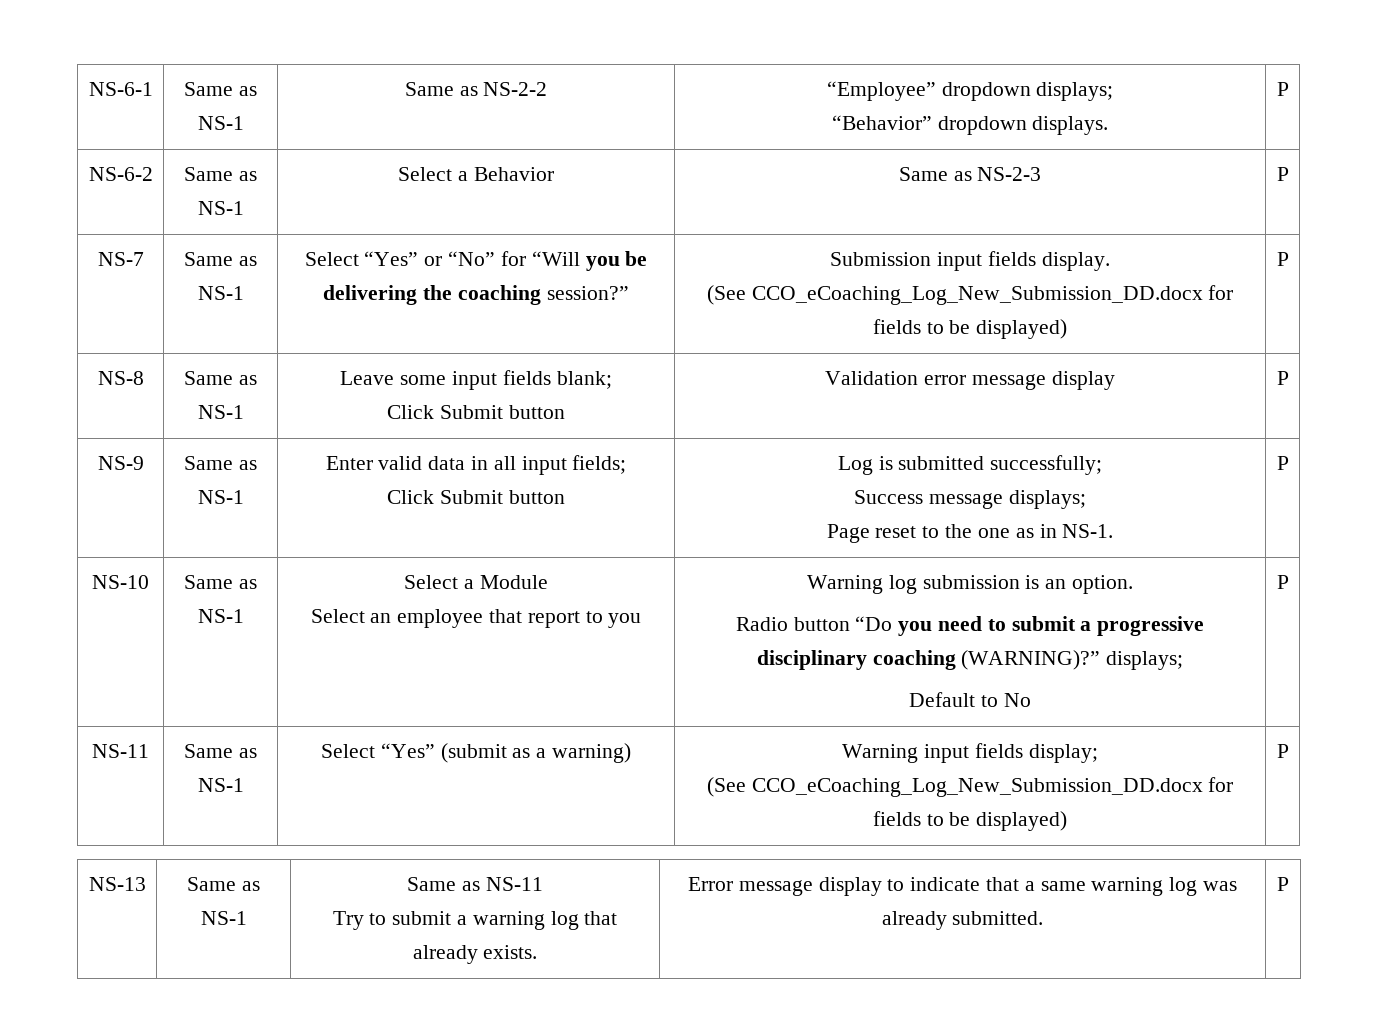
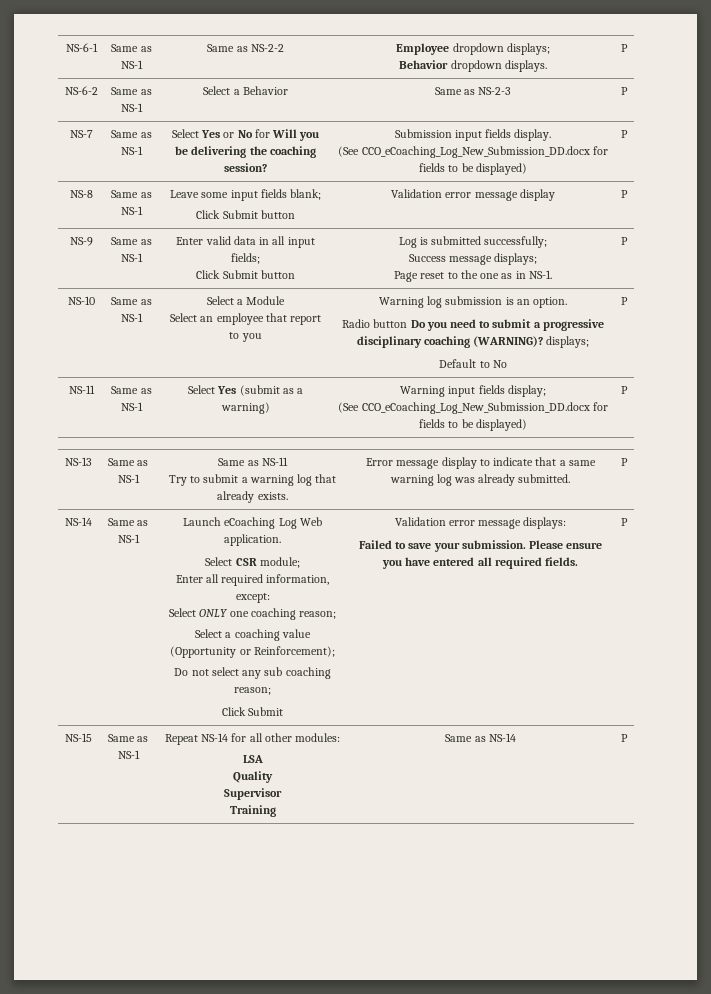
- NS-6-1 | Same as NS-1 | Same as NS-2-2 | “Employee” dropdown displays;
- “Behavior” dropdown displays. | P
+ NS-6-1 | Same as NS-1 | Same as NS-2-2 | Employee dropdown displays;
+ Behavior dropdown displays. | P
- NS-7 | Same as NS-1 | Select “Yes” or “No” for “Will you be delivering the coaching session?” | Submission input fields display.
+ NS-7 | Same as NS-1 | Select Yes or No for Will you be delivering the coaching session? | Submission input fields display.
  NS-10 | Same as NS-1 | Select a Module
  Select an employee that report to you | Warning log submission is an option.
- Radio button “Do you need to submit a progressive disciplinary coaching (WARNING)?” displays;
+ Radio button Do you need to submit a progressive disciplinary coaching (WARNING)? displays;
- NS-11 | Same as NS-1 | Select “Yes” (submit as a warning) | Warning input fields display;
+ NS-11 | Same as NS-1 | Select Yes (submit as a warning) | Warning input fields display;
+ NS-14 | Same as NS-1 | Launch eCoaching Log Web application.
+ Select CSR module;
+ Enter all required information, except:
+ Select ONLY one coaching reason;
+ Select a coaching value (Opportunity or Reinforcement);
+ Do not select any sub coaching reason;
+ Click Submit | Validation error message displays:
+ Failed to save your submission. Please ensure you have entered all required fields. | P
+ NS-15 | Same as NS-1 | Repeat NS-14 for all other modules:
+ LSA
+ Quality
+ Supervisor
+ Training | Same as NS-14 | P

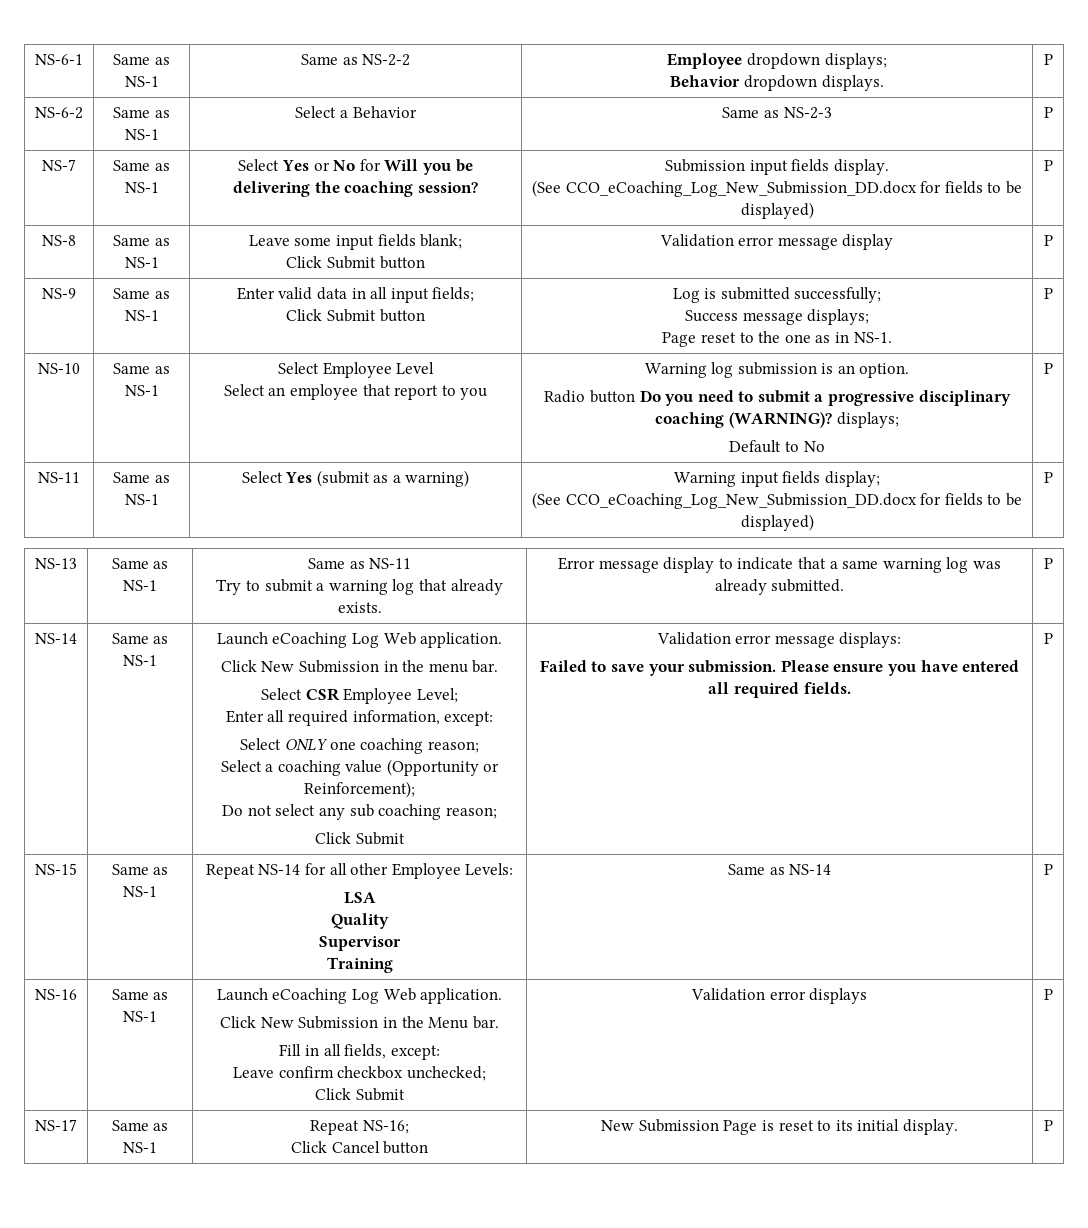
- NS-10 | Same as NS-1 | Select a Module
+ NS-10 | Same as NS-1 | Select Employee Level
+ Click New Submission in the menu bar.
- Select CSR module;
+ Select CSR Employee Level;
- NS-15 | Same as NS-1 | Repeat NS-14 for all other modules:
+ NS-15 | Same as NS-1 | Repeat NS-14 for all other Employee Levels:
+ NS-16 | Same as NS-1 | Launch eCoaching Log Web application.
+ Click New Submission in the Menu bar.
+ Fill in all fields, except:
+ Leave confirm checkbox unchecked;
+ Click Submit | Validation error displays | P
+ NS-17 | Same as NS-1 | Repeat NS-16;
+ Click Cancel button | New Submission Page is reset to its initial display. | P

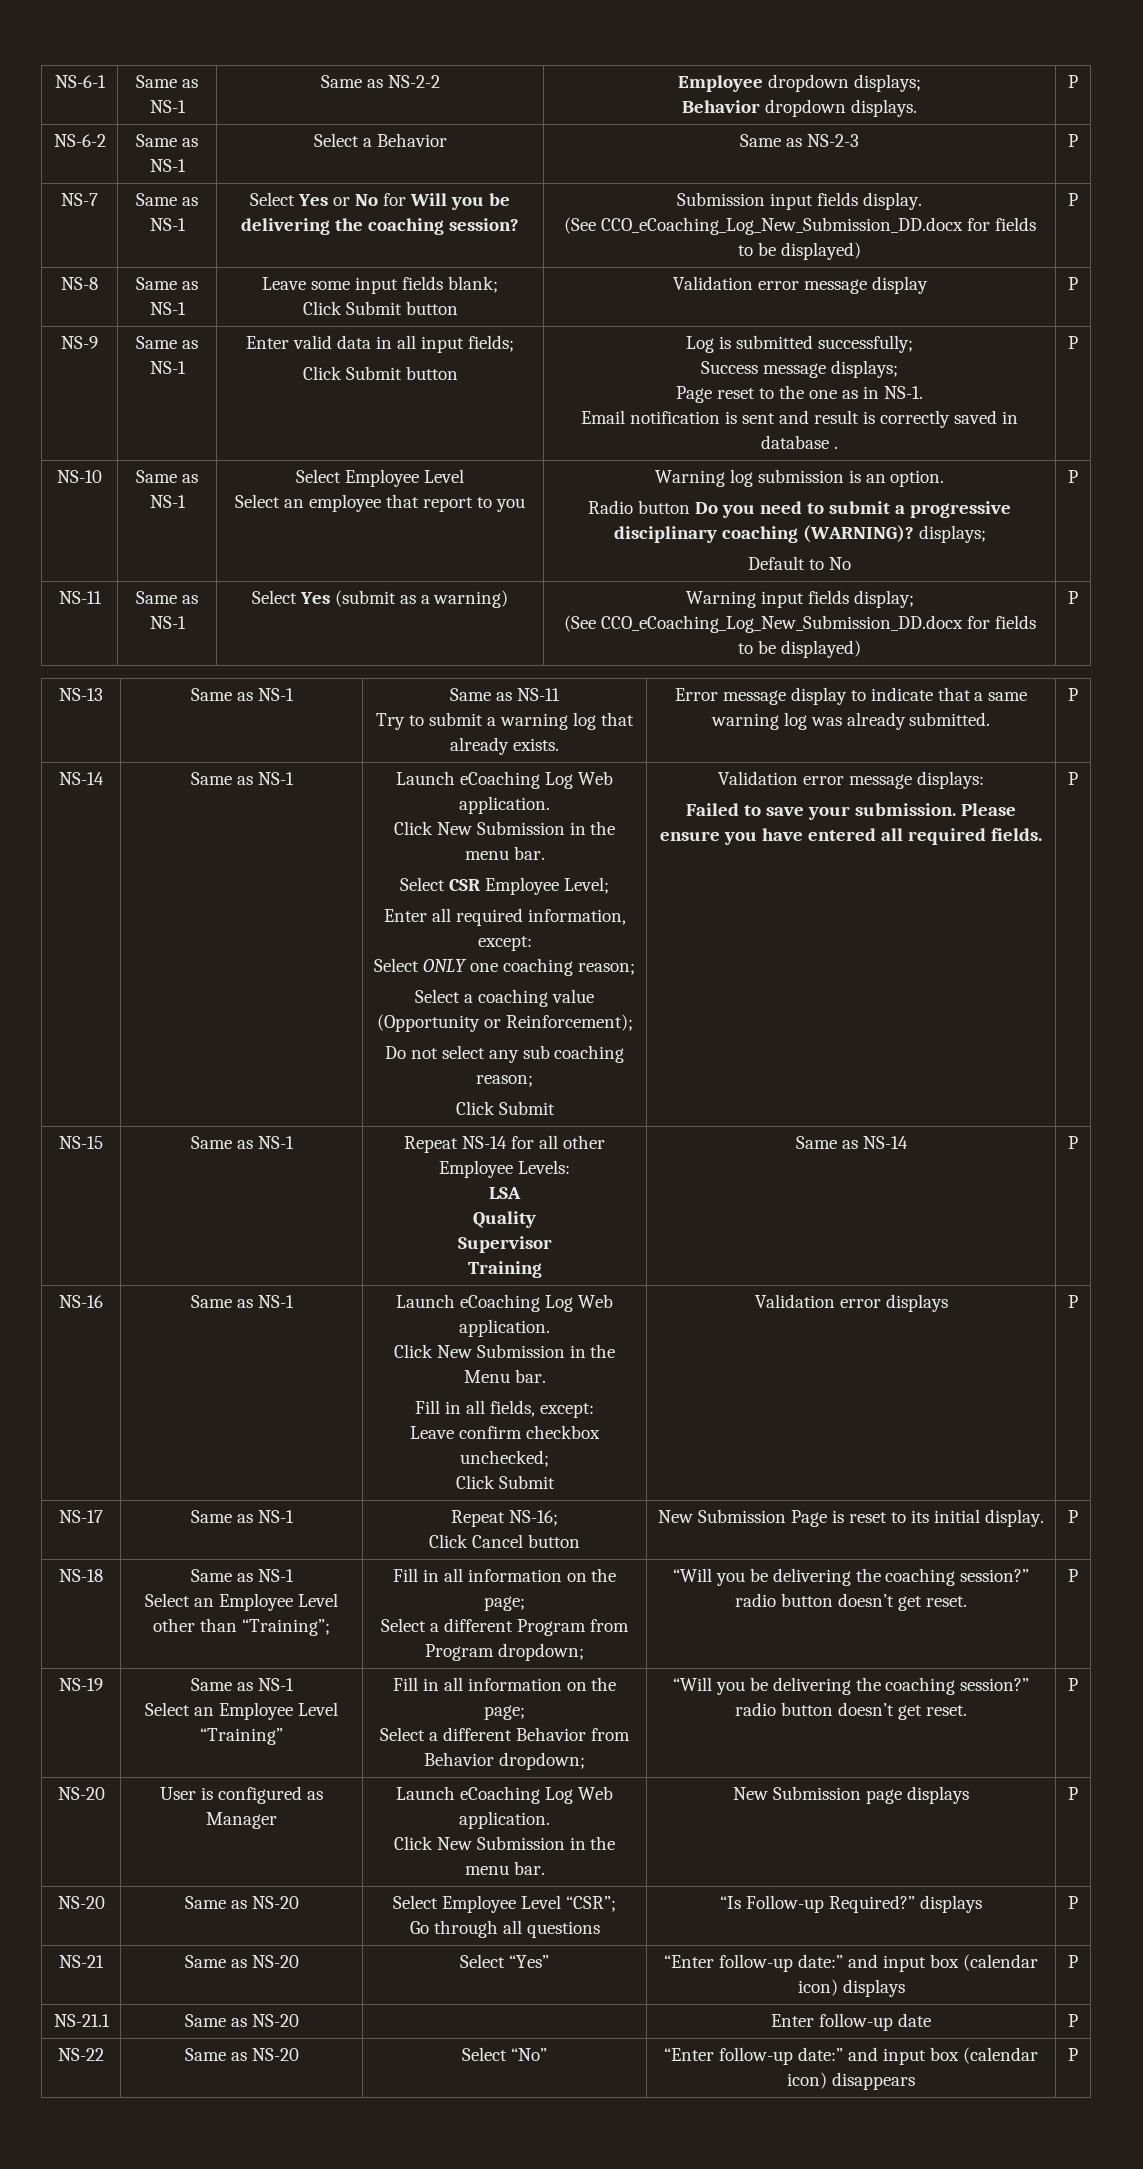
+ Email notification is sent and result is correctly saved in database .
+ NS-18 | Same as NS-1
+ Select an Employee Level other than “Training”; | Fill in all information on the page;
+ Select a different Program from Program dropdown; | “Will you be delivering the coaching session?” radio button doesn’t get reset. | P
+ NS-19 | Same as NS-1
+ Select an Employee Level “Training” | Fill in all information on the page;
+ Select a different Behavior from Behavior dropdown; | “Will you be delivering the coaching session?” radio button doesn’t get reset. | P
+ NS-20 | User is configured as Manager | Launch eCoaching Log Web application.
+ Click New Submission in the menu bar. | New Submission page displays | P
+ NS-20 | Same as NS-20 | Select Employee Level “CSR”;
+ Go through all questions | “Is Follow-up Required?” displays | P
+ NS-21 | Same as NS-20 | Select “Yes” | “Enter follow-up date:” and input box (calendar icon) displays | P
+ NS-21.1 | Same as NS-20 | | Enter follow-up date | P
+ NS-22 | Same as NS-20 | Select “No” | “Enter follow-up date:” and input box (calendar icon) disappears | P

